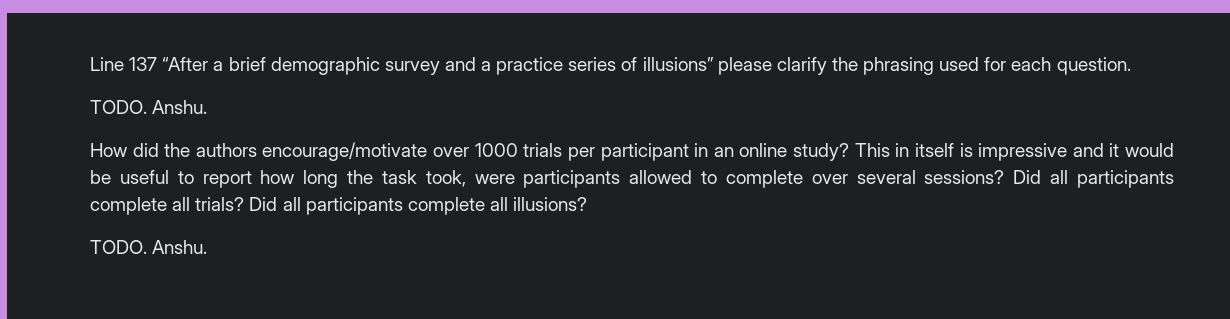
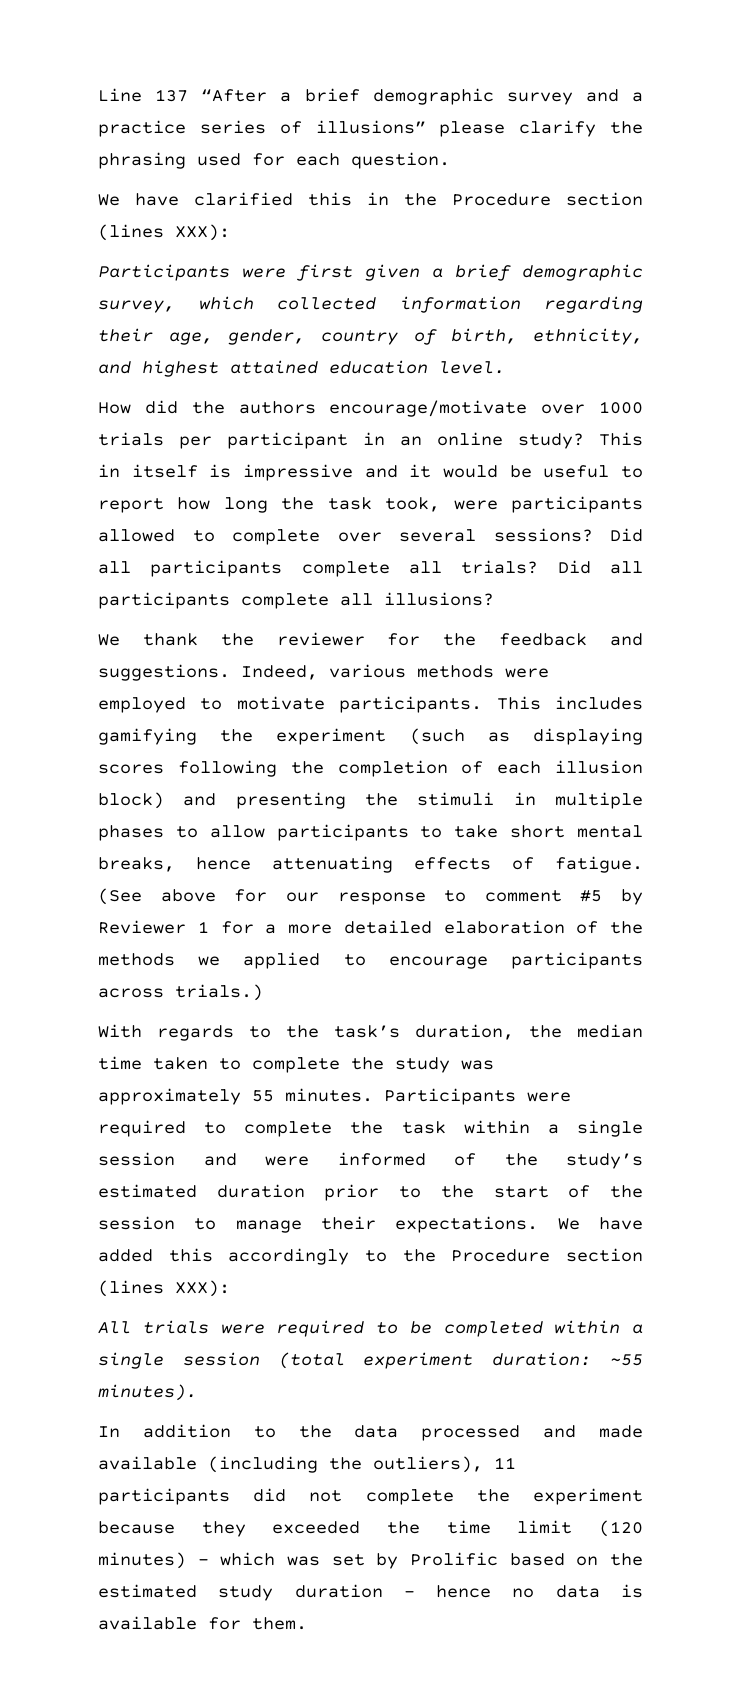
  Line 137 “After a brief demographic survey and a practice series of illusions” please clarify the phrasing used for each question.
- TODO. Anshu.
+ We have clarified this in the Procedure section (lines XXX):
+ Participants were first given a brief demographic survey, which collected information regarding their age, gender, country of birth, ethnicity, and highest attained education level.
  Did all participants complete all illusions?
- TODO. Anshu.
+ We thank the reviewer for the feedback and suggestions. Indeed, various methods were employed to motivate participants. This includes gamifying the experiment (such as displaying scores following the completion of each illusion block) and presenting the stimuli in multiple phases to allow participants to take short mental breaks, hence attenuating effects of fatigue. (See above for our response to comment #5 by Reviewer 1 for a more detailed elaboration of the methods we applied to encourage participants across trials.)
+ With regards to the task’s duration, the median time taken to complete the study was approximately 55 minutes. Participants were required to complete the task within a single session and were informed of the study’s estimated duration prior to the start of the session to manage their expectations. We have added this accordingly to the Procedure section (lines XXX):
+ All trials were required to be completed within a single session (total experiment duration: ~55 minutes).
+ In addition to the data processed and made available (including the outliers), 11 participants did not complete the experiment because they exceeded the time limit (120 minutes) - which was set by Prolific based on the estimated study duration – hence no data is available for them.

